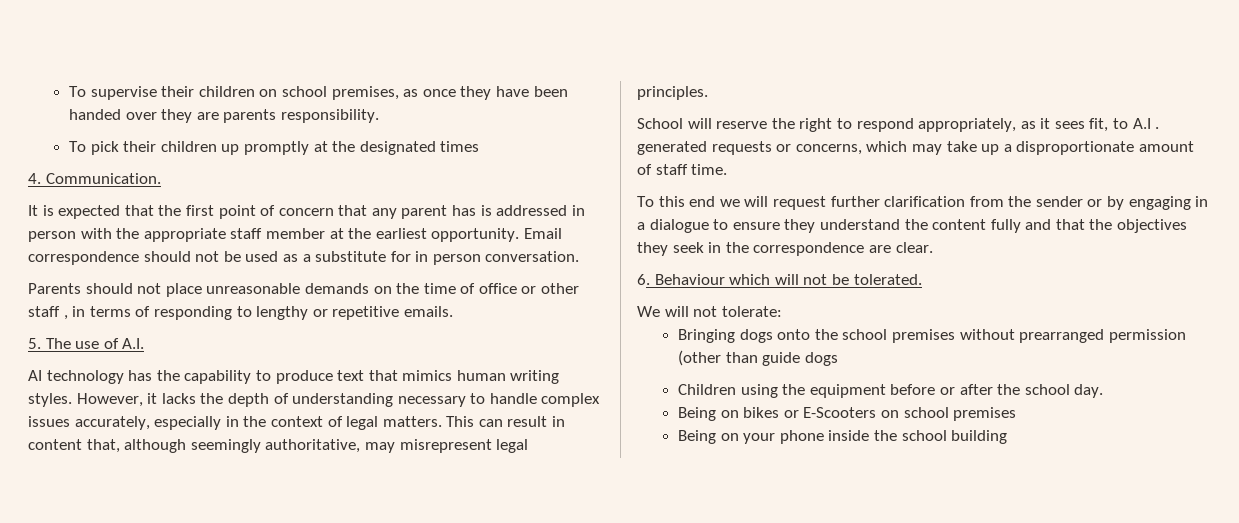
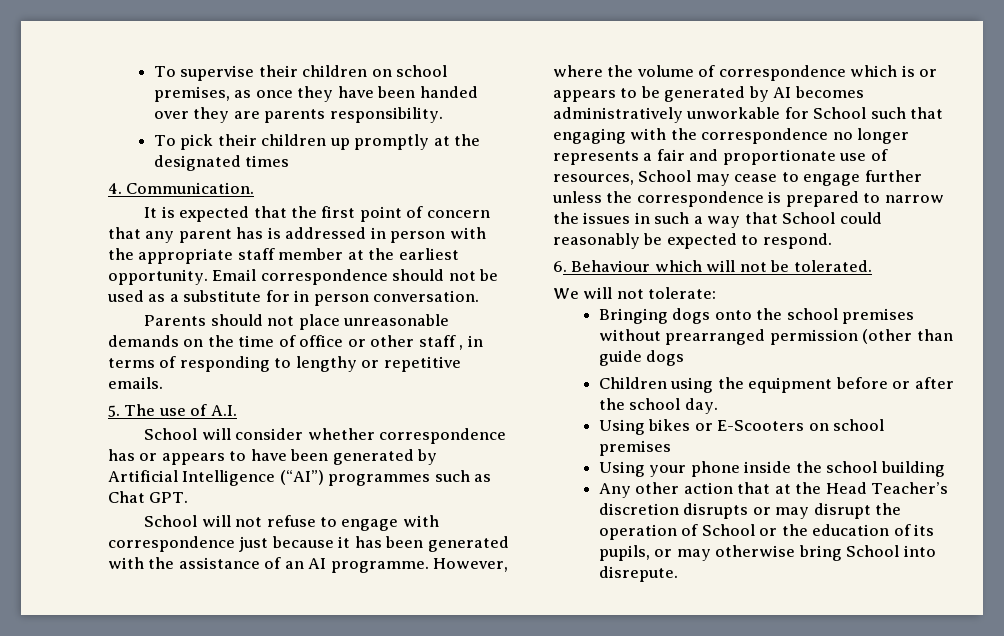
- AI technology has the capability to produce text that mimics human writing styles. However, it lacks the depth of understanding necessary to handle complex issues accurately, especially in the context of legal matters. This can result in content that, although seemingly authoritative, may misrepresent legal principles.
- School will reserve the right to respond appropriately, as it sees fit, to A.I . generated requests or concerns, which may take up a disproportionate amount of staff time.
- To this end we will request further clarification from the sender or by engaging in a dialogue to ensure they understand the content fully and that the objectives they seek in the correspondence are clear.
+ School will consider whether correspondence has or appears to have been generated by Artificial Intelligence (“AI”) programmes such as Chat GPT.
+ School will not refuse to engage with correspondence just because it has been generated with the assistance of an AI programme. However, where the volume of correspondence which is or appears to be generated by AI becomes administratively unworkable for School such that engaging with the correspondence no longer represents a fair and proportionate use of resources, School may cease to engage further unless the correspondence is prepared to narrow the issues in such a way that School could reasonably be expected to respond.
- Being on bikes or E-Scooters on school premises
+ Using bikes or E-Scooters on school premises
- Being on your phone inside the school building
+ Using your phone inside the school building
+ Any other action that at the Head Teacher’s discretion disrupts or may disrupt the operation of School or the education of its pupils, or may otherwise bring School into disrepute.

